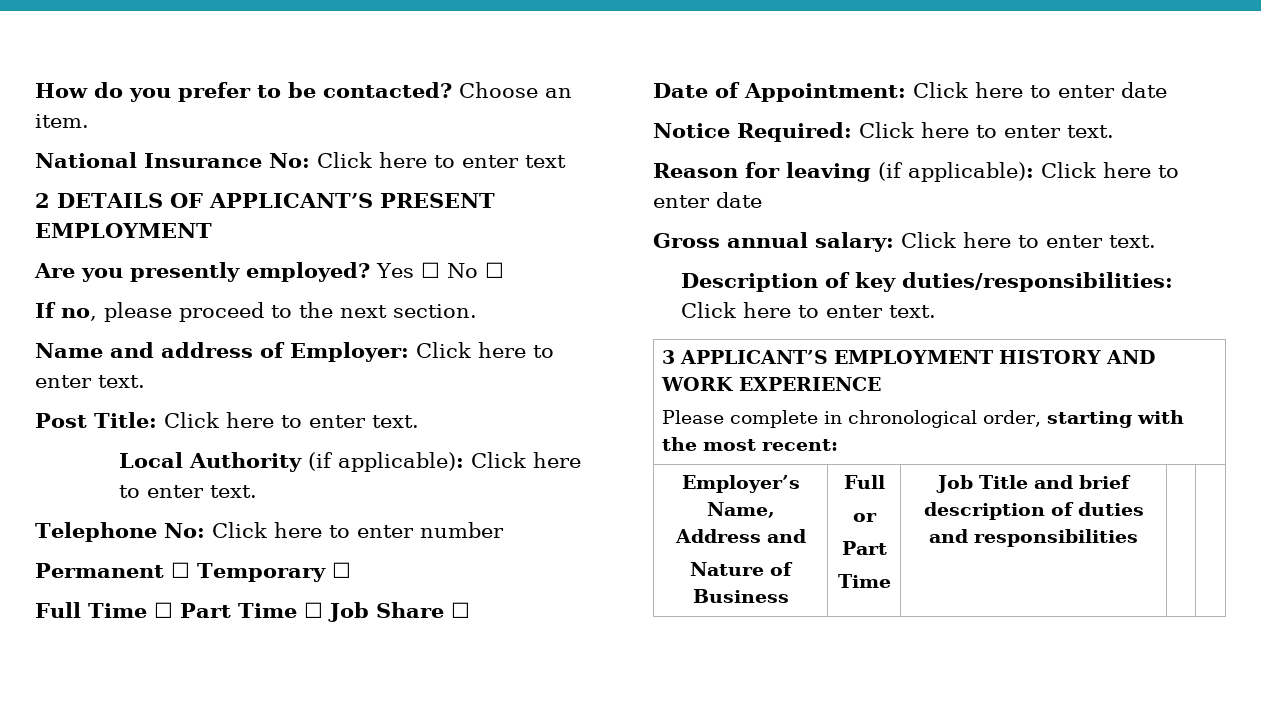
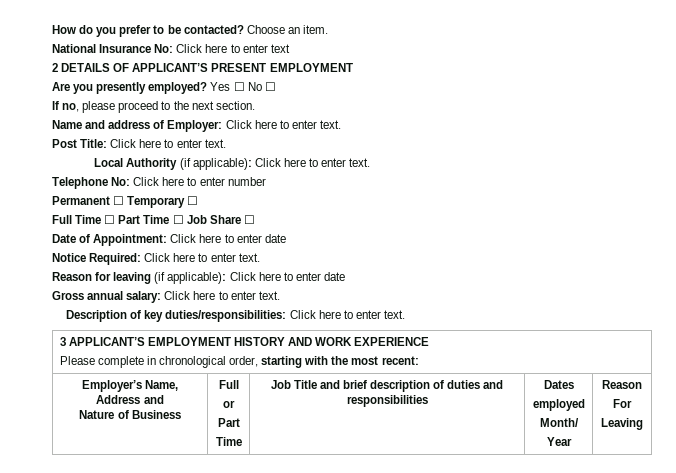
  Employer’s Name, Address and
  Nature of Business | Full
  or
  Part
- Time | Job Title and brief description of duties and responsibilities | |
+ Time | Job Title and brief description of duties and responsibilities | Dates
+ employed
+ Month/
+ Year | Reason
+ For
+ Leaving

